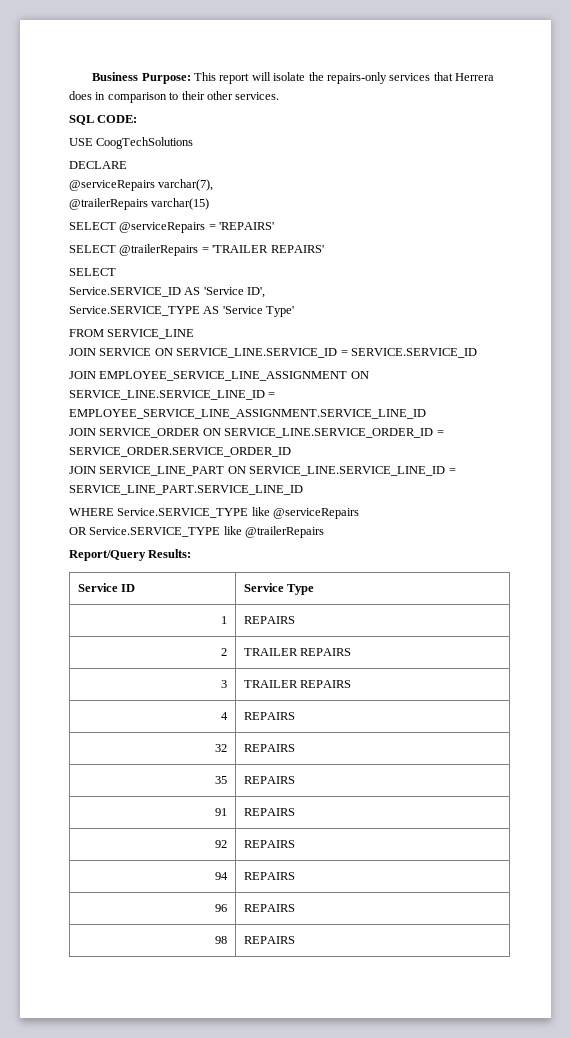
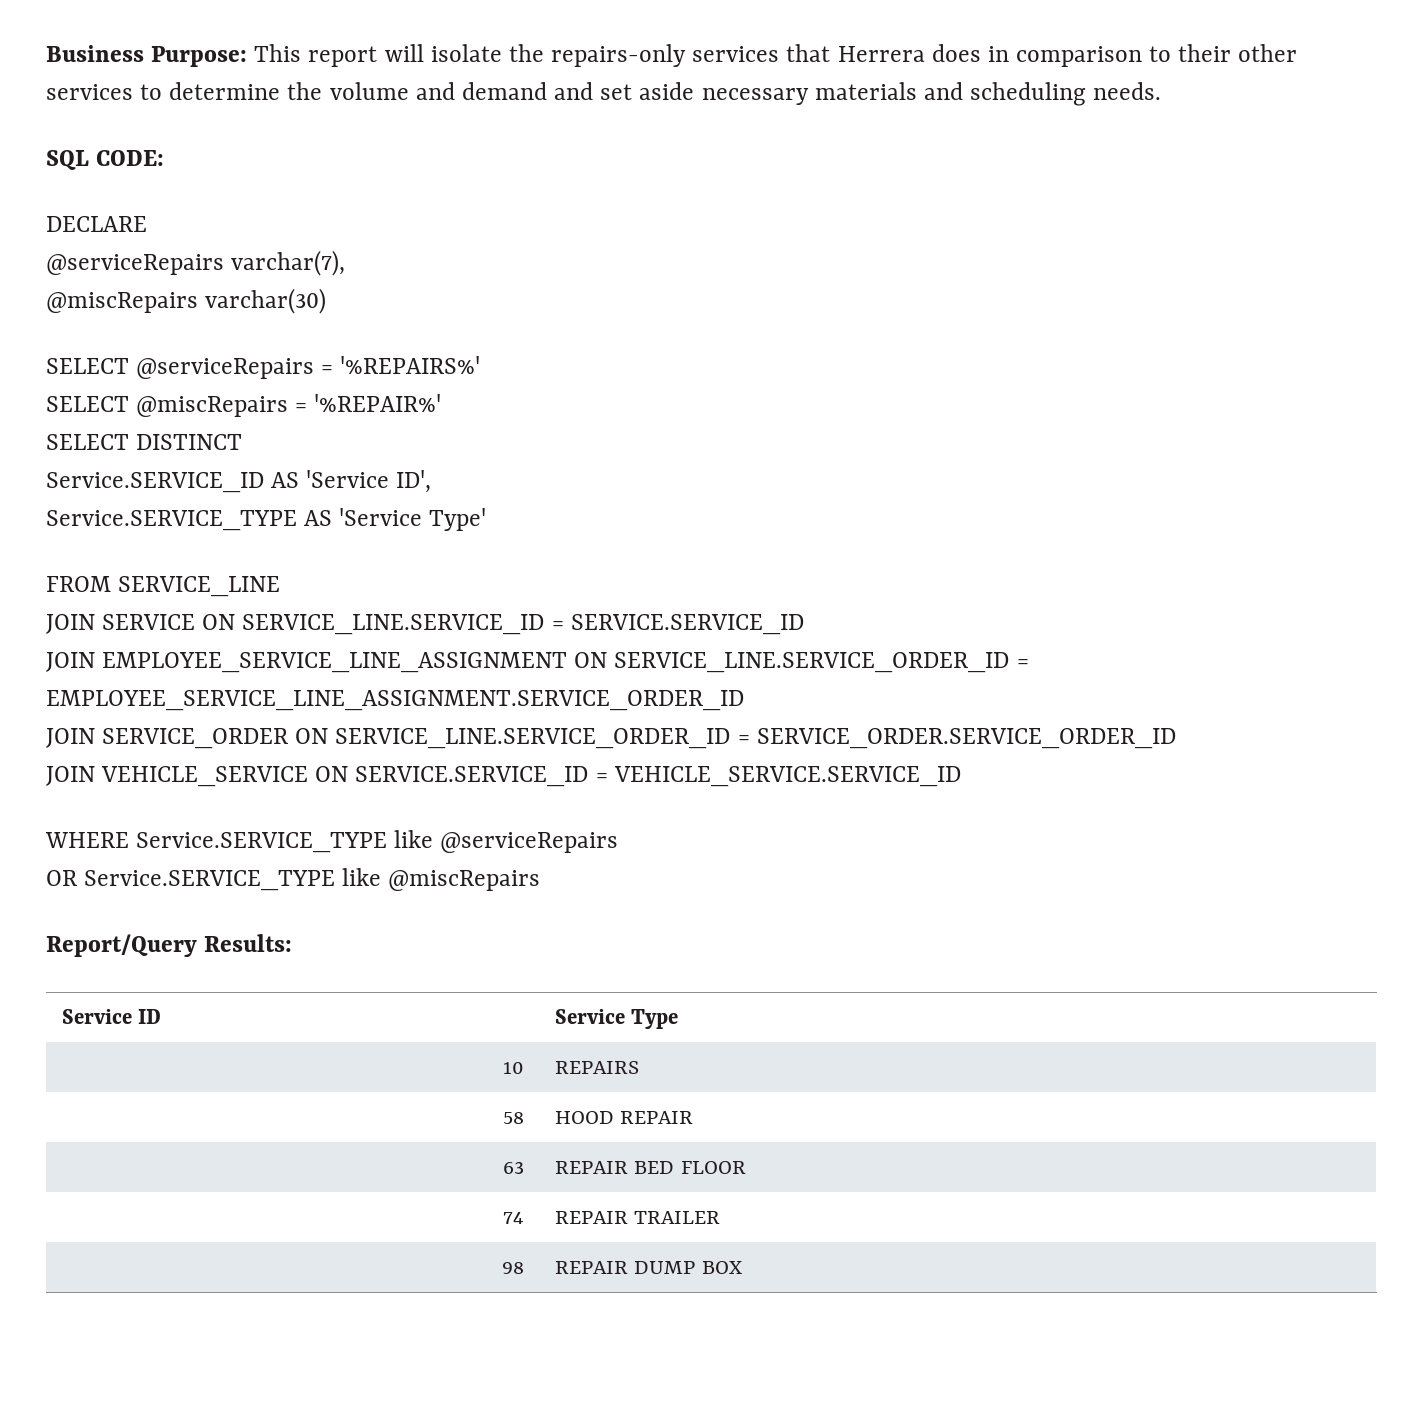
- Business Purpose: This report will isolate the repairs-only services that Herrera does in comparison to their other services.
+ Business Purpose: This report will isolate the repairs-only services that Herrera does in comparison to their other services to determine the volume and demand and set aside necessary materials and scheduling needs.
- USE CoogTechSolutions
- @trailerRepairs varchar(15)
+ @miscRepairs varchar(30)
- SELECT @serviceRepairs = 'REPAIRS'
- SELECT @trailerRepairs = 'TRAILER REPAIRS'
- SELECT
+ SELECT @serviceRepairs = '%REPAIRS%'
+ SELECT @miscRepairs = '%REPAIR%'
+ SELECT DISTINCT
- JOIN EMPLOYEE_SERVICE_LINE_ASSIGNMENT ON SERVICE_LINE.SERVICE_LINE_ID = EMPLOYEE_SERVICE_LINE_ASSIGNMENT.SERVICE_LINE_ID
+ JOIN EMPLOYEE_SERVICE_LINE_ASSIGNMENT ON SERVICE_LINE.SERVICE_ORDER_ID = EMPLOYEE_SERVICE_LINE_ASSIGNMENT.SERVICE_ORDER_ID
- JOIN SERVICE_LINE_PART ON SERVICE_LINE.SERVICE_LINE_ID = SERVICE_LINE_PART.SERVICE_LINE_ID
+ JOIN VEHICLE_SERVICE ON SERVICE.SERVICE_ID = VEHICLE_SERVICE.SERVICE_ID
- OR Service.SERVICE_TYPE like @trailerRepairs
+ OR Service.SERVICE_TYPE like @miscRepairs
- 1 | REPAIRS
- 2 | TRAILER REPAIRS
- 3 | TRAILER REPAIRS
- 4 | REPAIRS
- 32 | REPAIRS
- 35 | REPAIRS
- 91 | REPAIRS
- 92 | REPAIRS
- 94 | REPAIRS
- 96 | REPAIRS
- 98 | REPAIRS
+ 10 | REPAIRS
+ 58 | HOOD REPAIR
+ 63 | REPAIR BED FLOOR
+ 74 | REPAIR TRAILER
+ 98 | REPAIR DUMP BOX

